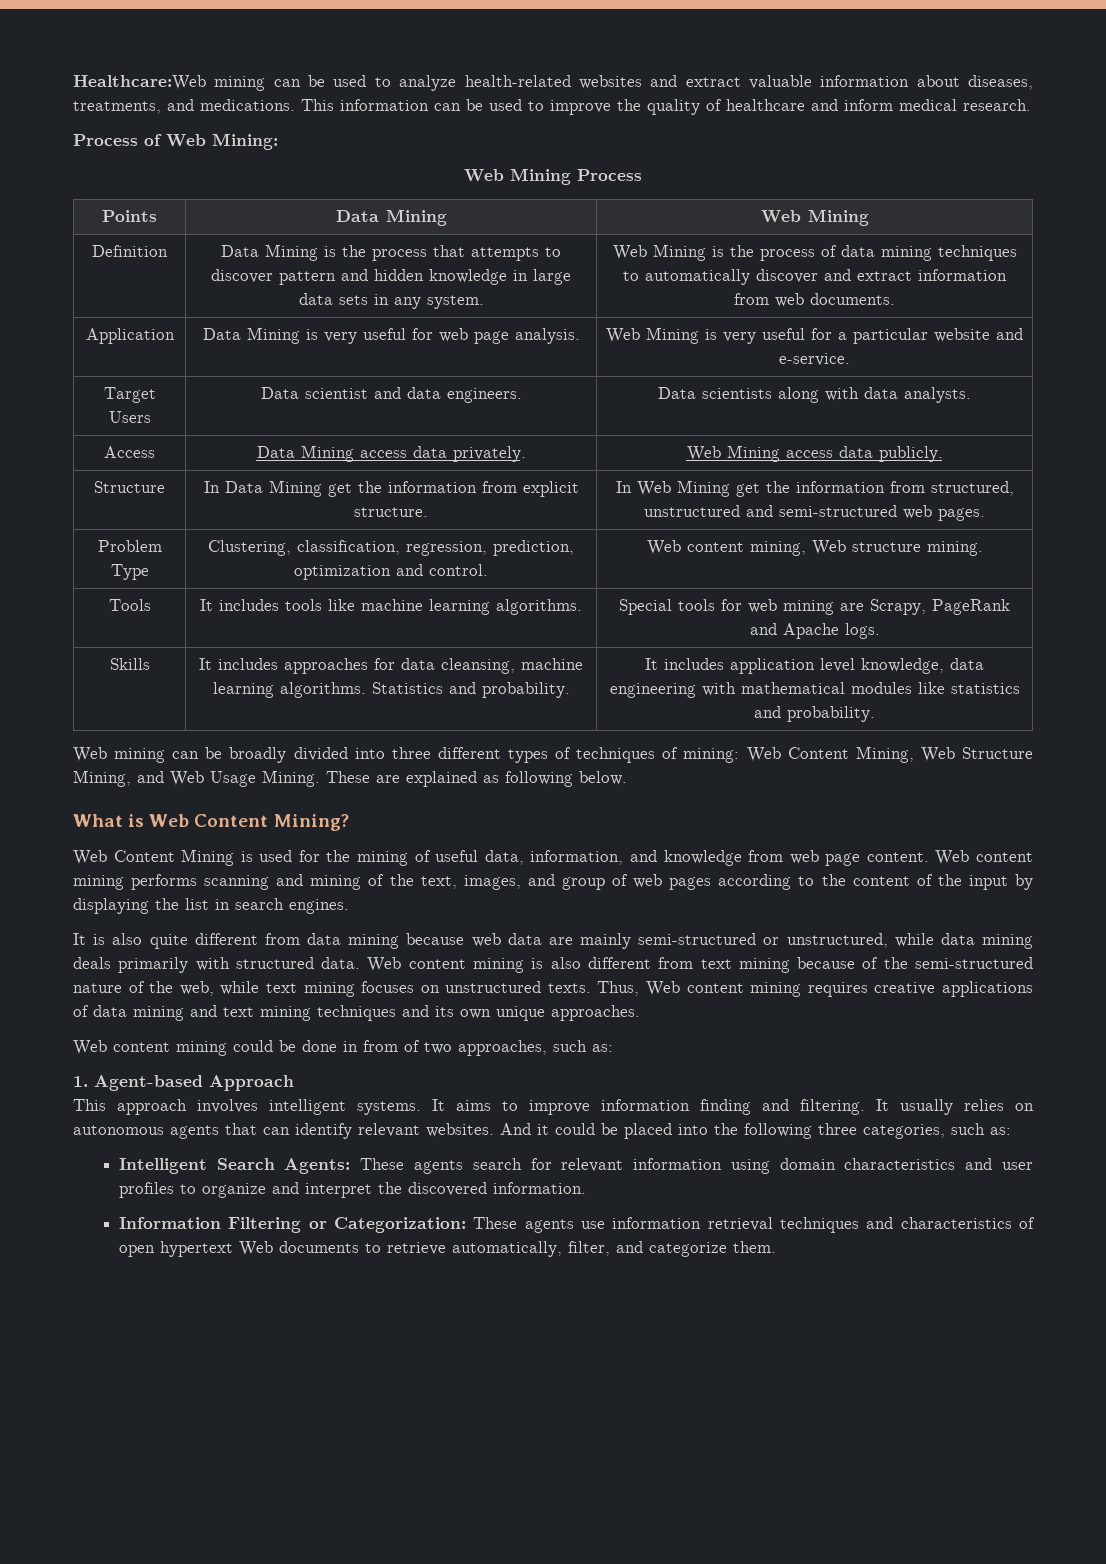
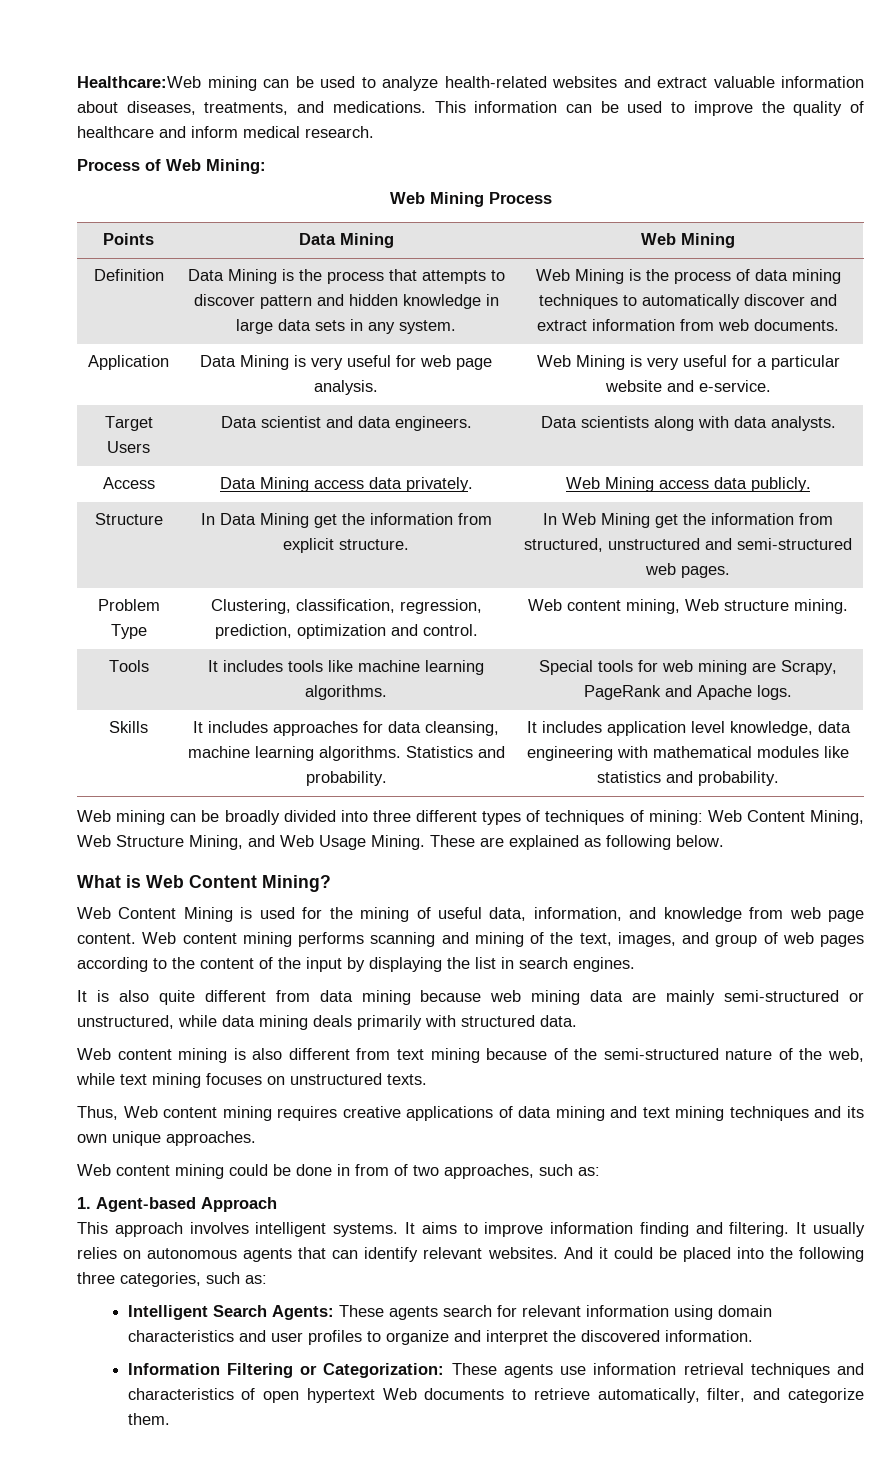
- It is also quite different from data mining because web data are mainly semi-structured or unstructured, while data mining deals primarily with structured data. Web content mining is also different from text mining because of the semi-structured nature of the web, while text mining focuses on unstructured texts. Thus, Web content mining requires creative applications of data mining and text mining techniques and its own unique approaches.
+ It is also quite different from data mining because web mining data are mainly semi-structured or unstructured, while data mining deals primarily with structured data.
+ Web content mining is also different from text mining because of the semi-structured nature of the web, while text mining focuses on unstructured texts.
+ Thus, Web content mining requires creative applications of data mining and text mining techniques and its own unique approaches.

